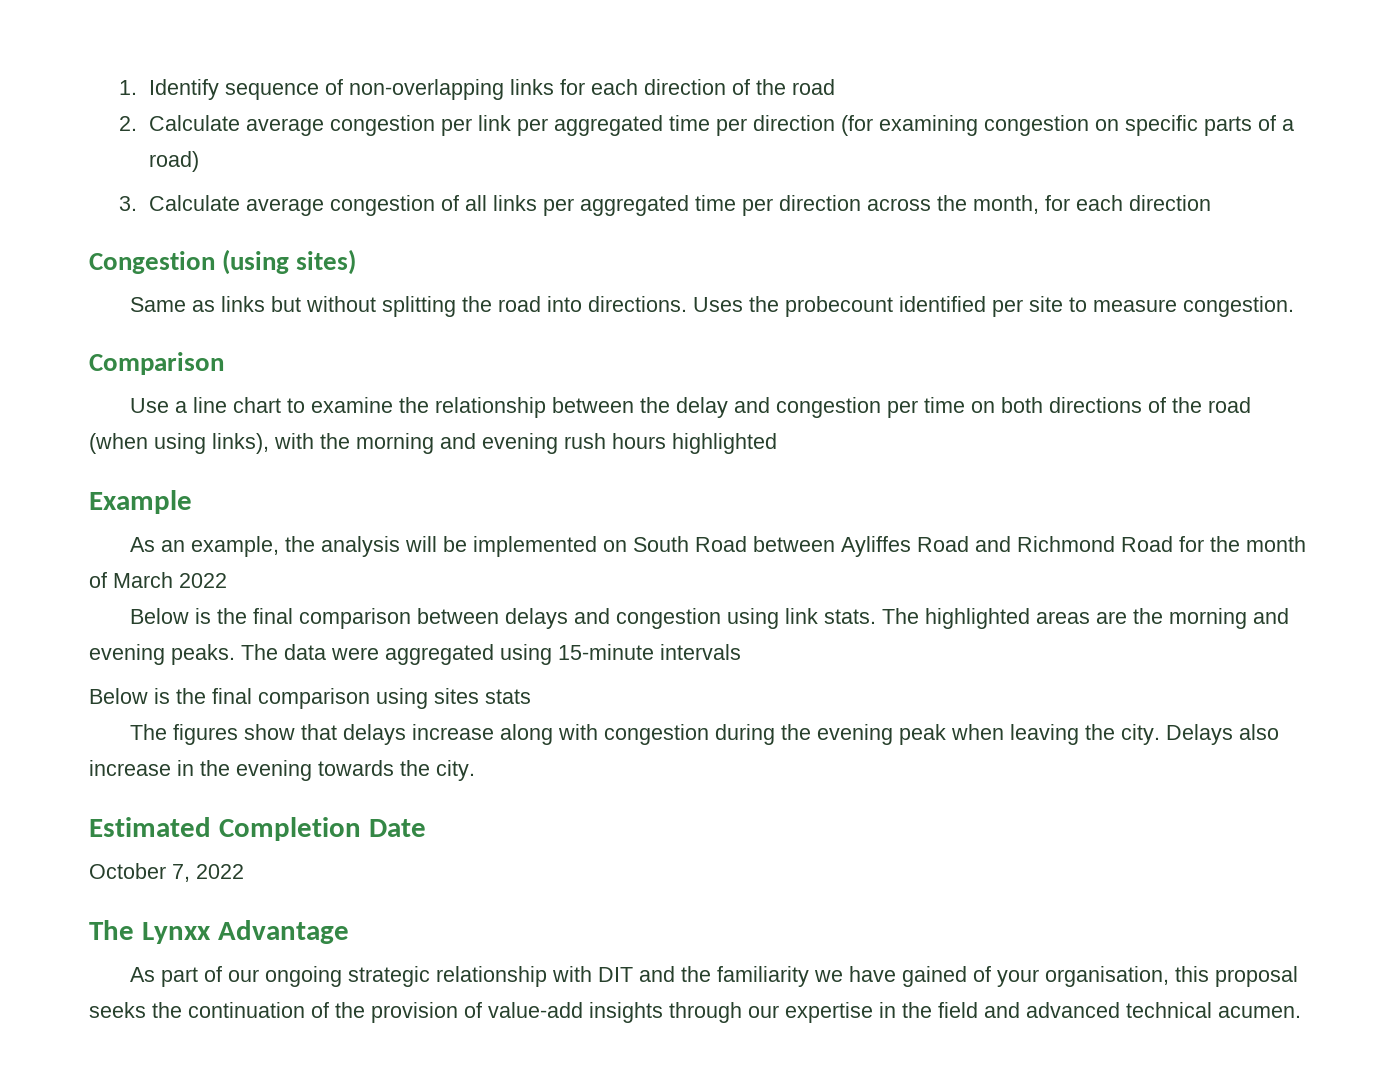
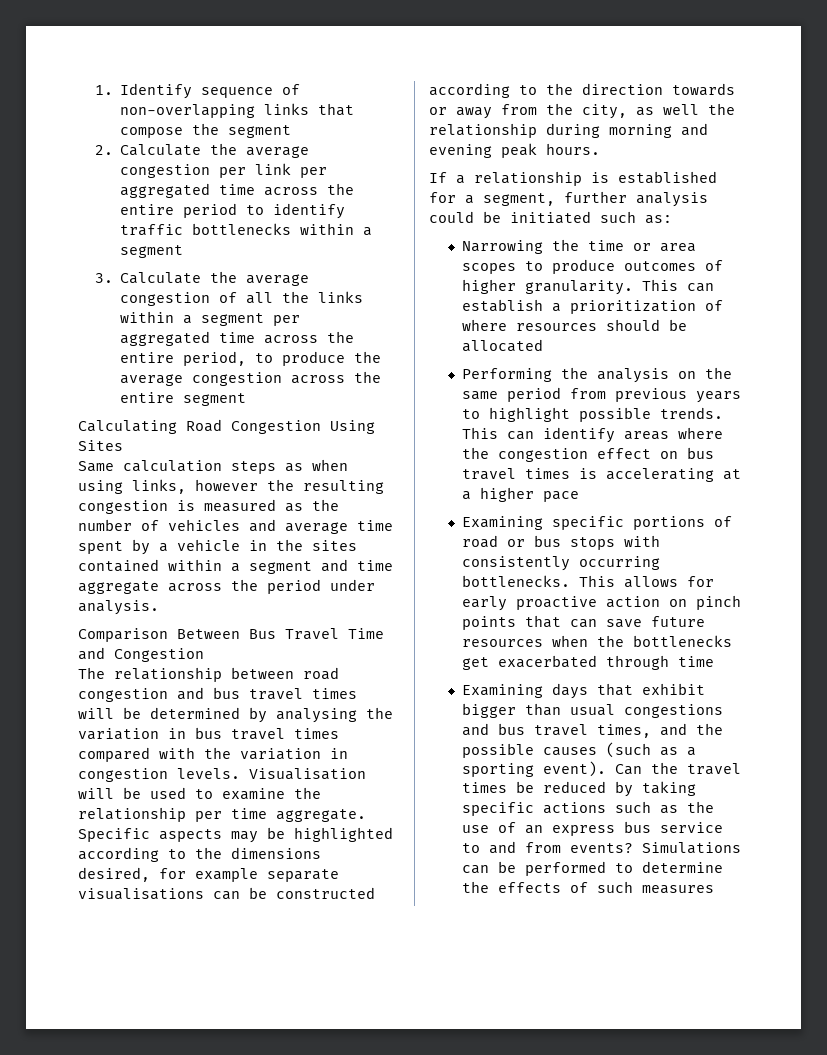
- 1. Identify sequence of non-overlapping links for each direction of the road
+ 1. Identify sequence of non-overlapping links that compose the segment
- 2. Calculate average congestion per link per aggregated time per direction (for examining congestion on specific parts of a road)
+ 2. Calculate the average congestion per link per aggregated time across the entire period to identify traffic bottlenecks within a segment
- 3. Calculate average congestion of all links per aggregated time per direction across the month, for each direction
- Congestion (using sites)
- Same as links but without splitting the road into directions. Uses the probecount identified per site to measure congestion.
- Comparison
- Use a line chart to examine the relationship between the delay and congestion per time on both directions of the road (when using links), with the morning and evening rush hours highlighted
- Example
- As an example, the analysis will be implemented on South Road between Ayliffes Road and Richmond Road for the month of March 2022
- Below is the final comparison between delays and congestion using link stats. The highlighted areas are the morning and evening peaks. The data were aggregated using 15-minute intervals
- Below is the final comparison using sites stats
- The figures show that delays increase along with congestion during the evening peak when leaving the city. Delays also increase in the evening towards the city.
- Estimated Completion Date
- October 7, 2022
- The Lynxx Advantage
- As part of our ongoing strategic relationship with DIT and the familiarity we have gained of your organisation, this proposal seeks the continuation of the provision of value-add insights through our expertise in the field and advanced technical acumen.
+ 3. Calculate the average congestion of all the links within a segment per aggregated time across the entire period, to produce the average congestion across the entire segment
+ Calculating Road Congestion Using Sites
+ Same calculation steps as when using links, however the resulting congestion is measured as the number of vehicles and average time spent by a vehicle in the sites contained within a segment and time aggregate across the period under analysis.
+ Comparison Between Bus Travel Time and Congestion
+ The relationship between road congestion and bus travel times will be determined by analysing the variation in bus travel times compared with the variation in congestion levels. Visualisation will be used to examine the relationship per time aggregate. Specific aspects may be highlighted according to the dimensions desired, for example separate visualisations can be constructed according to the direction towards or away from the city, as well the relationship during morning and evening peak hours.
+ If a relationship is established for a segment, further analysis could be initiated such as:
+ Narrowing the time or area scopes to produce outcomes of higher granularity. This can establish a prioritization of where resources should be allocated
+ Performing the analysis on the same period from previous years to highlight possible trends. This can identify areas where the congestion effect on bus travel times is accelerating at a higher pace
+ Examining specific portions of road or bus stops with consistently occurring bottlenecks. This allows for early proactive action on pinch points that can save future resources when the bottlenecks get exacerbated through time
+ Examining days that exhibit bigger than usual congestions and bus travel times, and the possible causes (such as a sporting event). Can the travel times be reduced by taking specific actions such as the use of an express bus service to and from events? Simulations can be performed to determine the effects of such measures

